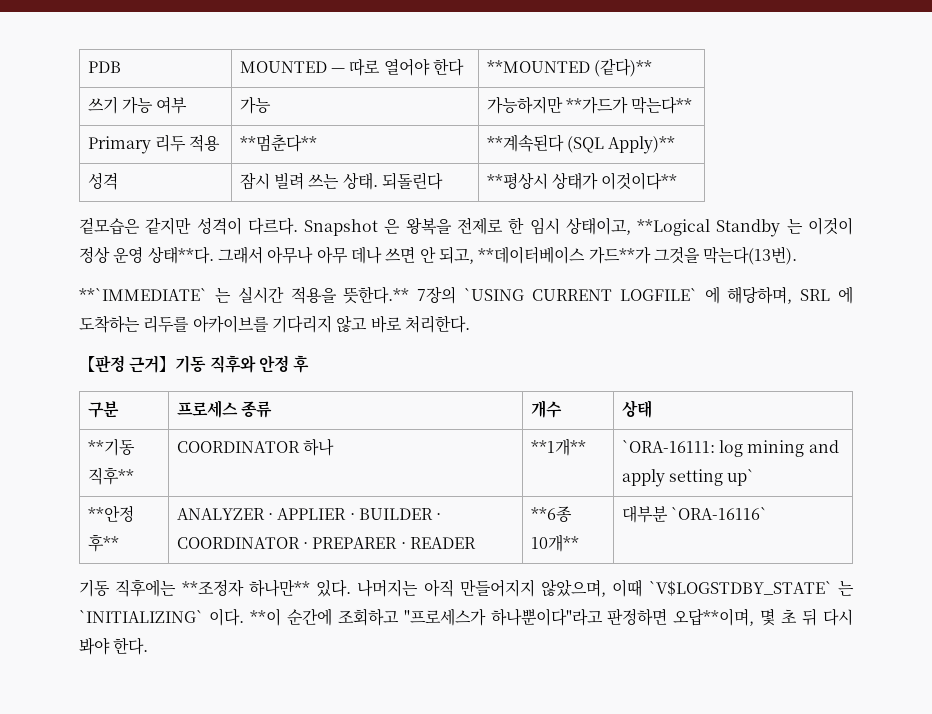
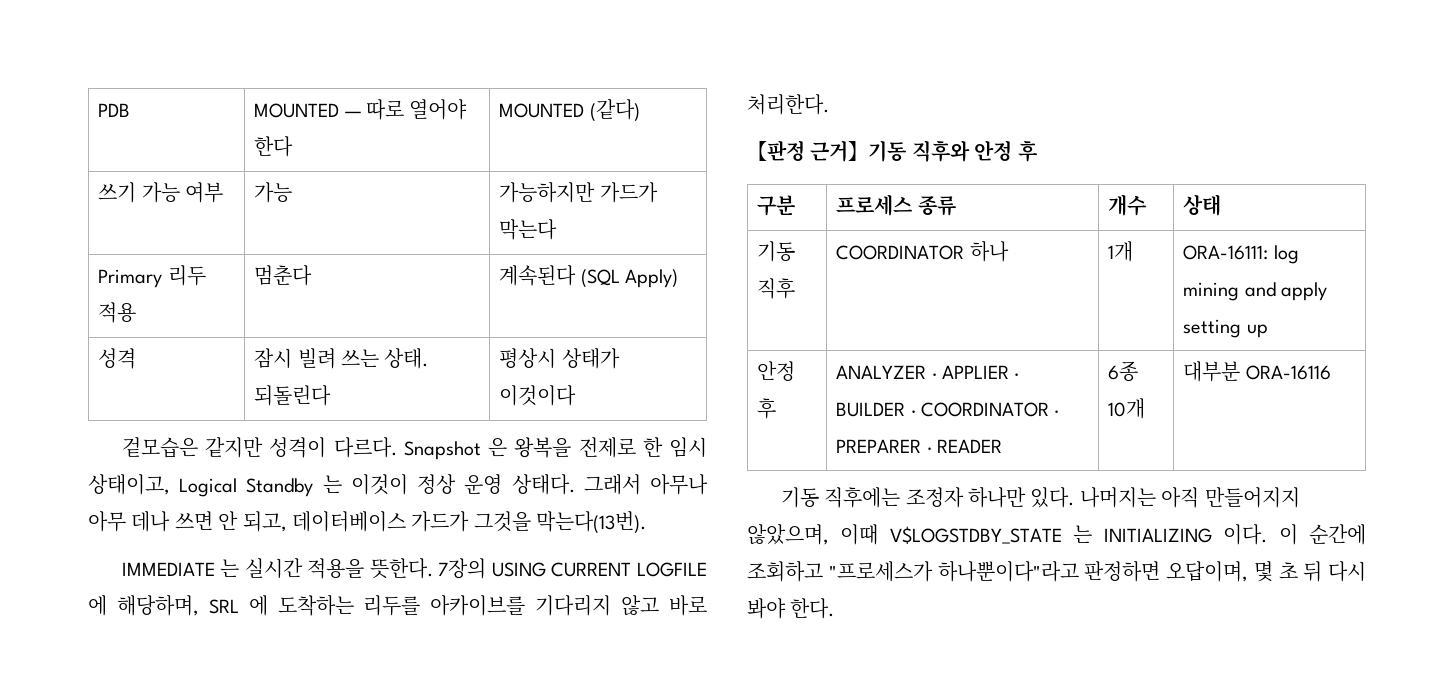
- PDB | MOUNTED — 따로 열어야 한다 | **MOUNTED (같다)**
+ PDB | MOUNTED — 따로 열어야 한다 | MOUNTED (같다)
- 쓰기 가능 여부 | 가능 | 가능하지만 **가드가 막는다**
+ 쓰기 가능 여부 | 가능 | 가능하지만 가드가 막는다
- Primary 리두 적용 | **멈춘다** | **계속된다 (SQL Apply)**
+ Primary 리두 적용 | 멈춘다 | 계속된다 (SQL Apply)
- 성격 | 잠시 빌려 쓰는 상태. 되돌린다 | **평상시 상태가 이것이다**
+ 성격 | 잠시 빌려 쓰는 상태. 되돌린다 | 평상시 상태가 이것이다
- Snapshot 은 왕복을 전제로 한 임시 상태이고, **Logical Standby 는 이것이 정상 운영 상태**다.
+ Snapshot 은 왕복을 전제로 한 임시 상태이고, Logical Standby 는 이것이 정상 운영 상태다.
- 그래서 아무나 아무 데나 쓰면 안 되고, **데이터베이스 가드**가 그것을 막는다(13번).
+ 그래서 아무나 아무 데나 쓰면 안 되고, 데이터베이스 가드가 그것을 막는다(13번).
- **`IMMEDIATE` 는 실시간 적용을 뜻한다.** 7장의 `USING CURRENT LOGFILE` 에 해당하며, SRL 에 도착하는 리두를 아카이브를 기다리지 않고 바로 처리한다.
+ IMMEDIATE 는 실시간 적용을 뜻한다. 7장의 USING CURRENT LOGFILE 에 해당하며, SRL 에 도착하는 리두를 아카이브를 기다리지 않고 바로 처리한다.
- **기동 직후** | COORDINATOR 하나 | **1개** | `ORA-16111: log mining and apply setting up`
- **안정 후** | ANALYZER · APPLIER · BUILDER · COORDINATOR · PREPARER · READER | **6종 10개** | 대부분 `ORA-16116`
+ 기동 직후 | COORDINATOR 하나 | 1개 | ORA-16111: log mining and apply setting up
+ 안정 후 | ANALYZER · APPLIER · BUILDER · COORDINATOR · PREPARER · READER | 6종 10개 | 대부분 ORA-16116
- 기동 직후에는 **조정자 하나만** 있다.
+ 기동 직후에는 조정자 하나만 있다.
- 나머지는 아직 만들어지지 않았으며, 이때 `V$LOGSTDBY_STATE` 는 `INITIALIZING` 이다. **이 순간에 조회하고 "프로세스가 하나뿐이다"라고 판정하면 오답**이며, 몇 초 뒤 다시 봐야 한다.
+ 나머지는 아직 만들어지지 않았으며, 이때 V$LOGSTDBY_STATE 는 INITIALIZING 이다. 이 순간에 조회하고 "프로세스가 하나뿐이다"라고 판정하면 오답이며, 몇 초 뒤 다시 봐야 한다.

